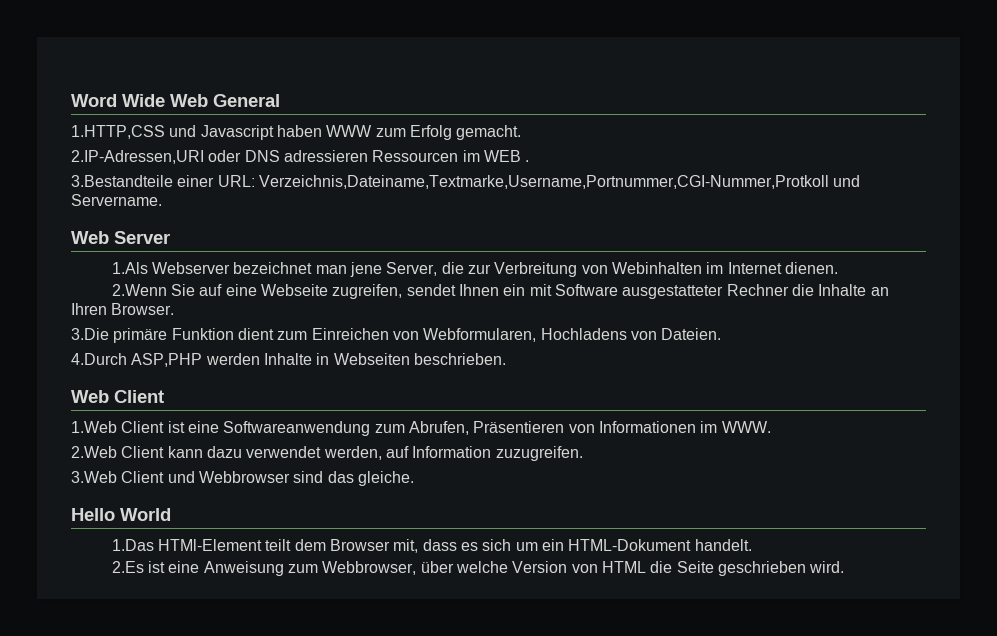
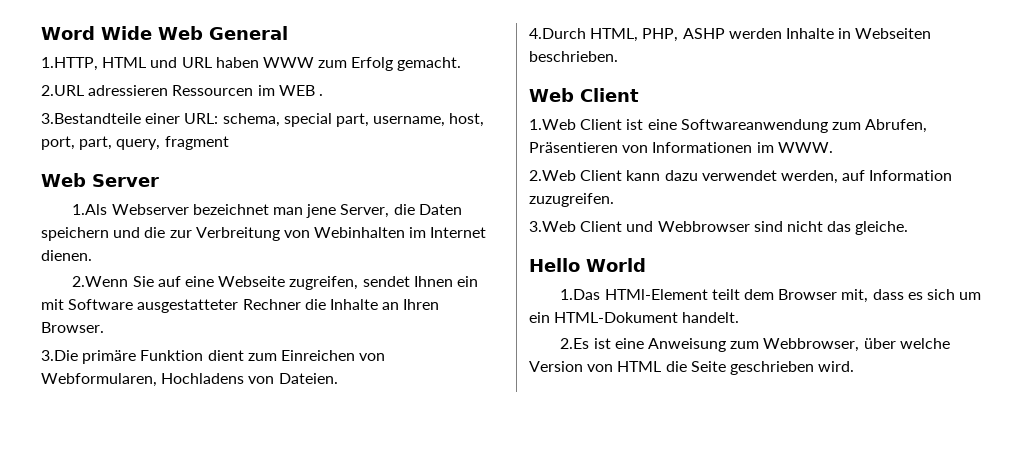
- 1.HTTP,CSS und Javascript haben WWW zum Erfolg gemacht.
+ 1.HTTP, HTML und URL haben WWW zum Erfolg gemacht.
- 2.IP-Adressen,URI oder DNS adressieren Ressourcen im WEB .
+ 2.URL adressieren Ressourcen im WEB .
- 3.Bestandteile einer URL: Verzeichnis,Dateiname,Textmarke,Username,Portnummer,CGI-Nummer,Protkoll und Servername.
+ 3.Bestandteile einer URL: schema, special part, username, host, port, part, query, fragment
- 1.Als Webserver bezeichnet man jene Server, die zur Verbreitung von Webinhalten im Internet dienen.
+ 1.Als Webserver bezeichnet man jene Server, die Daten speichern und die zur Verbreitung von Webinhalten im Internet dienen.
- 4.Durch ASP,PHP werden Inhalte in Webseiten beschrieben.
+ 4.Durch HTML, PHP, ASHP werden Inhalte in Webseiten beschrieben.
- 3.Web Client und Webbrowser sind das gleiche.
+ 3.Web Client und Webbrowser sind nicht das gleiche.

